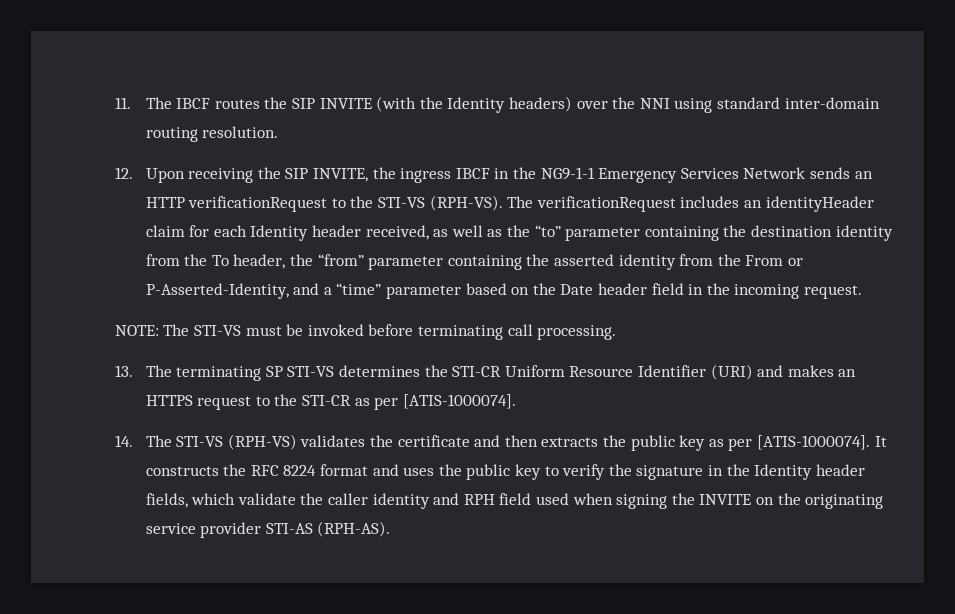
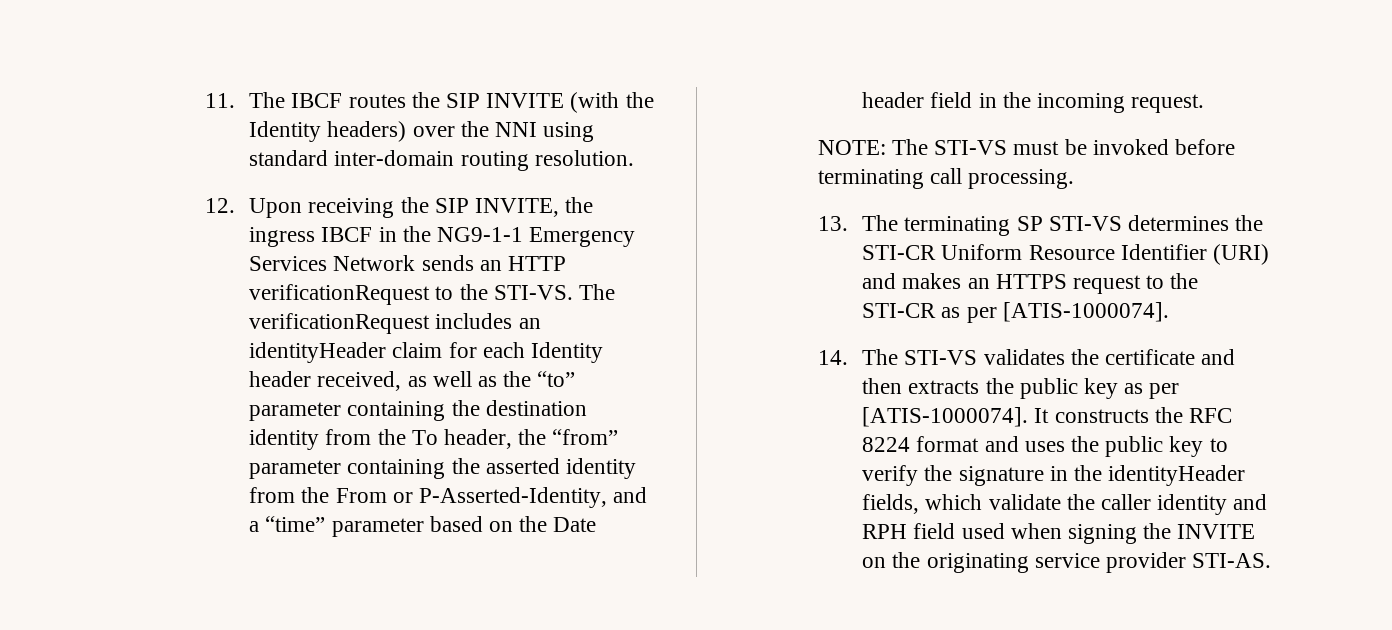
- 12. Upon receiving the SIP INVITE, the ingress IBCF in the NG9-1-1 Emergency Services Network sends an HTTP verificationRequest to the STI-VS (RPH-VS).
+ 12. Upon receiving the SIP INVITE, the ingress IBCF in the NG9-1-1 Emergency Services Network sends an HTTP verificationRequest to the STI-VS.
- 14. The STI-VS (RPH-VS) validates the certificate and then extracts the public key as per [ATIS-1000074].
+ 14. The STI-VS validates the certificate and then extracts the public key as per [ATIS-1000074].
- It constructs the RFC 8224 format and uses the public key to verify the signature in the Identity header fields, which validate the caller identity and RPH field used when signing the INVITE on the originating service provider STI-AS (RPH-AS).
+ It constructs the RFC 8224 format and uses the public key to verify the signature in the identityHeader fields, which validate the caller identity and RPH field used when signing the INVITE on the originating service provider STI-AS.

